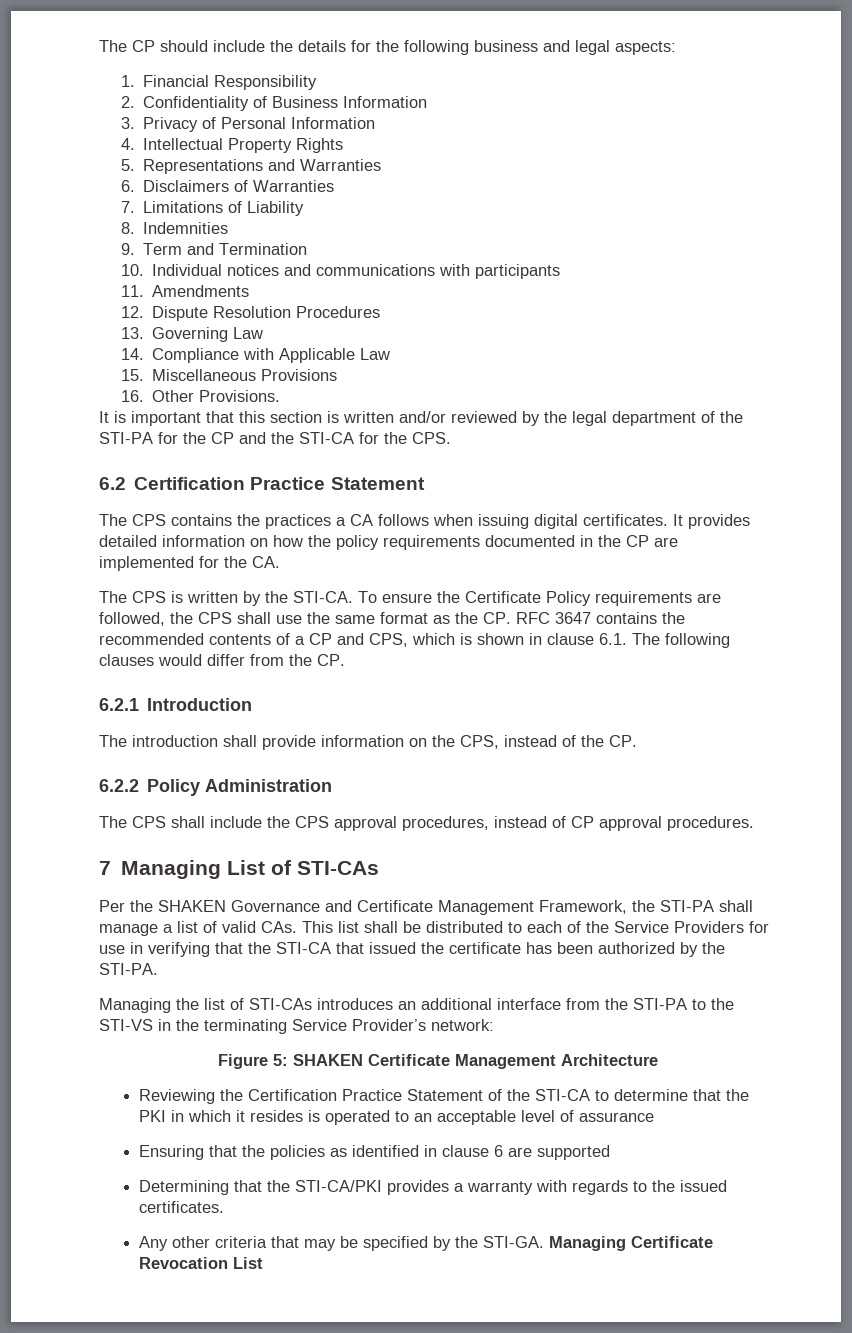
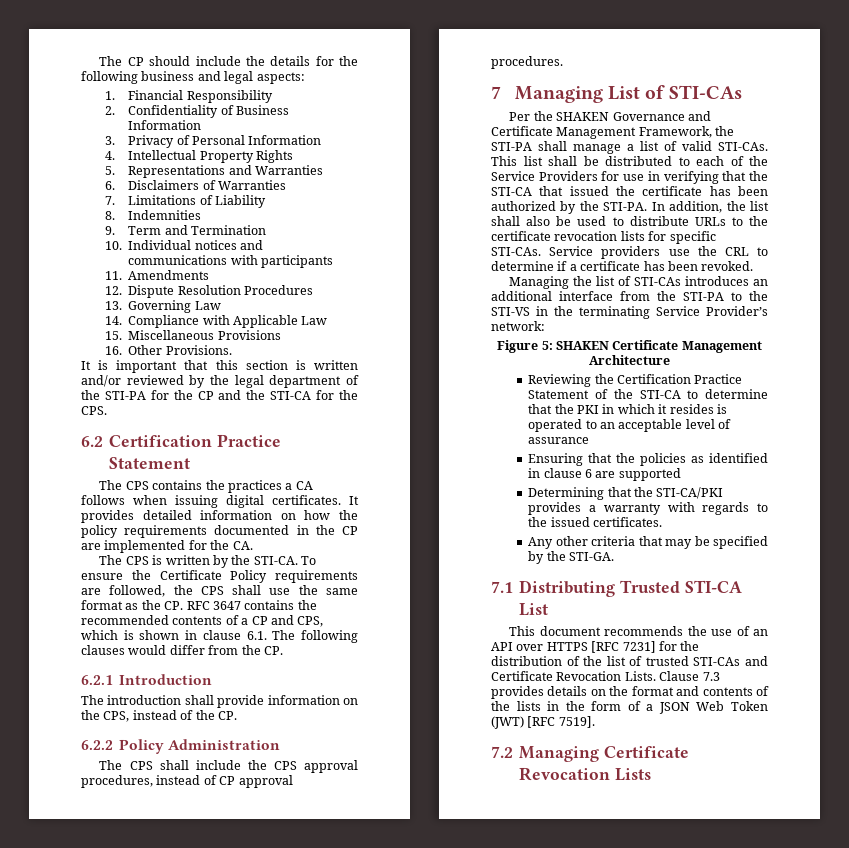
- Per the SHAKEN Governance and Certificate Management Framework, the STI-PA shall manage a list of valid CAs. This list shall be distributed to each of the Service Providers for use in verifying that the STI-CA that issued the certificate has been authorized by the STI-PA.
+ Per the SHAKEN Governance and Certificate Management Framework, the STI-PA shall manage a list of valid STI-CAs. This list shall be distributed to each of the Service Providers for use in verifying that the STI-CA that issued the certificate has been authorized by the STI-PA. In addition, the list shall also be used to distribute URLs to the certificate revocation lists for specific STI-CAs. Service providers use the CRL to determine if a certificate has been revoked.
- Any other criteria that may be specified by the STI-GA. Managing Certificate Revocation List
+ Any other criteria that may be specified by the STI-GA.
+ 7.1 Distributing Trusted STI-CA List
+ This document recommends the use of an API over HTTPS [RFC 7231] for the distribution of the list of trusted STI-CAs and Certificate Revocation Lists. Clause 7.3 provides details on the format and contents of the lists in the form of a JSON Web Token (JWT) [RFC 7519].
+ 7.2 Managing Certificate Revocation Lists

